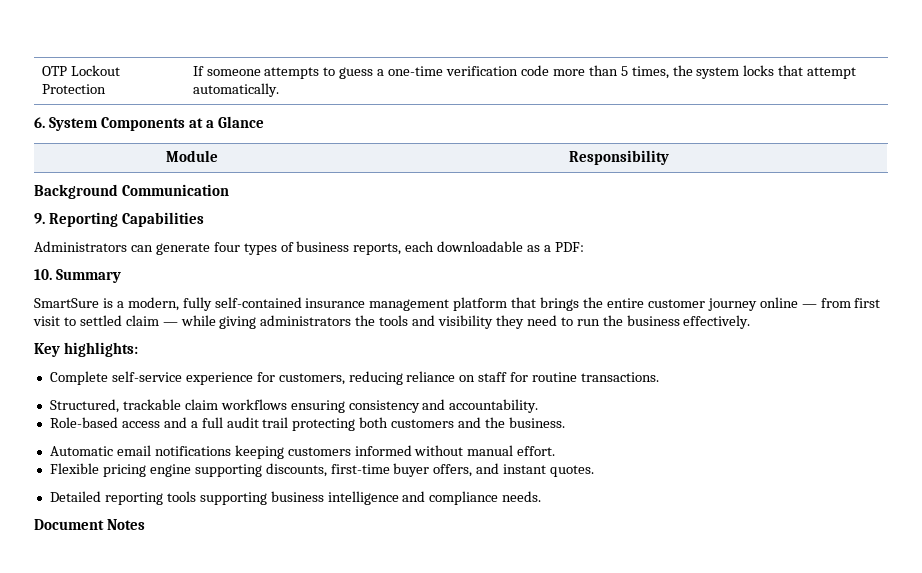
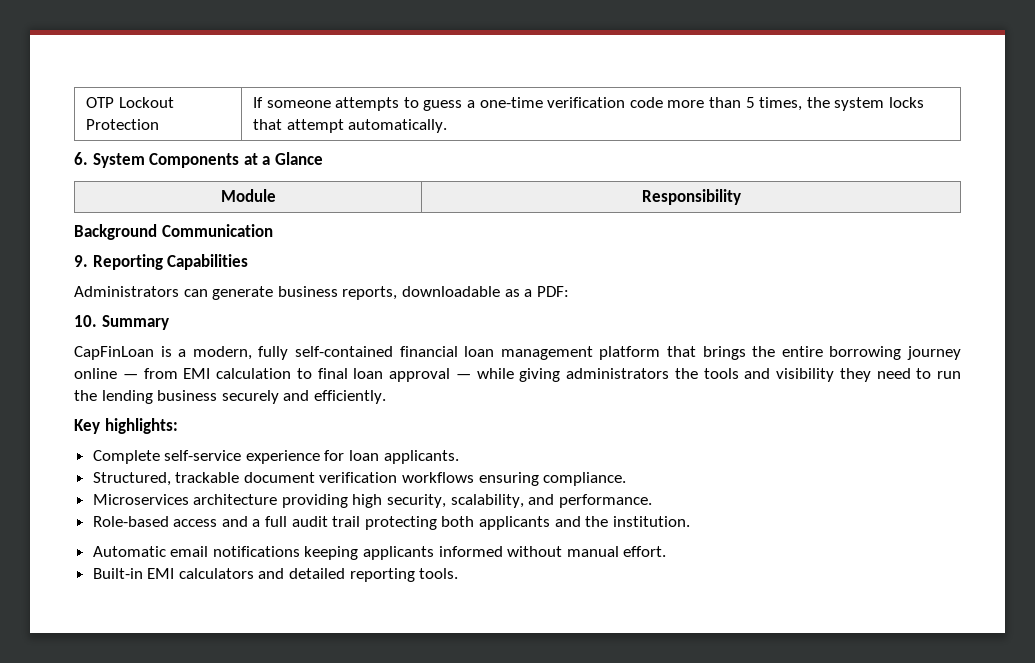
- Administrators can generate four types of business reports, each downloadable as a PDF:
+ Administrators can generate business reports, downloadable as a PDF:
- SmartSure is a modern, fully self-contained insurance management platform that brings the entire customer journey online — from first visit to settled claim — while giving administrators the tools and visibility they need to run the business effectively.
+ CapFinLoan is a modern, fully self-contained financial loan management platform that brings the entire borrowing journey online — from EMI calculation to final loan approval — while giving administrators the tools and visibility they need to run the lending business securely and efficiently.
- Complete self-service experience for customers, reducing reliance on staff for routine transactions.
- Structured, trackable claim workflows ensuring consistency and accountability.
+ Complete self-service experience for loan applicants.
+ Structured, trackable document verification workflows ensuring compliance.
+ Microservices architecture providing high security, scalability, and performance.
- Role-based access and a full audit trail protecting both customers and the business.
+ Role-based access and a full audit trail protecting both applicants and the institution.
- Automatic email notifications keeping customers informed without manual effort.
+ Automatic email notifications keeping applicants informed without manual effort.
- Flexible pricing engine supporting discounts, first-time buyer offers, and instant quotes.
- Detailed reporting tools supporting business intelligence and compliance needs.
- Document Notes
+ Built-in EMI calculators and detailed reporting tools.

